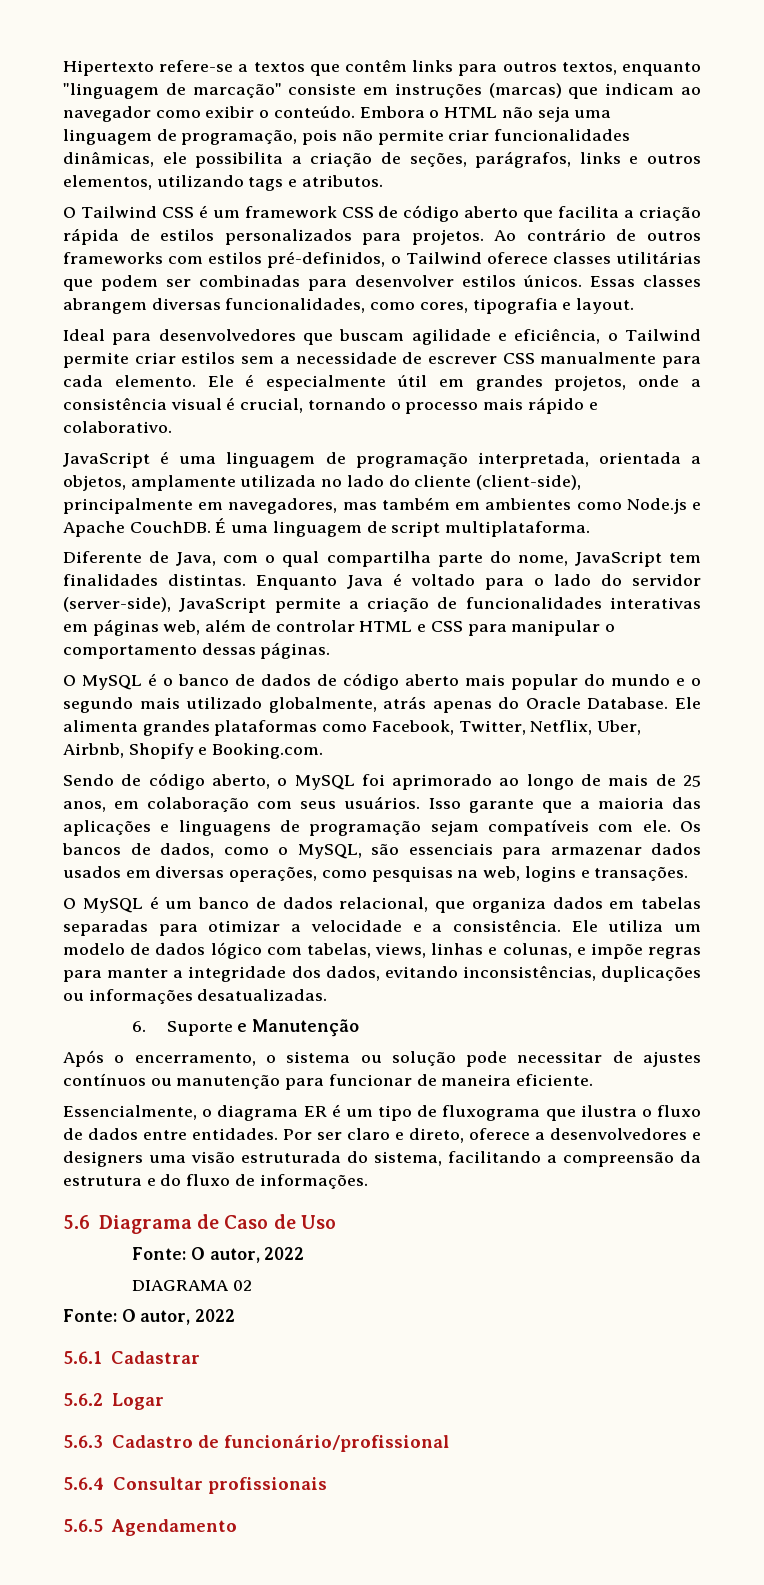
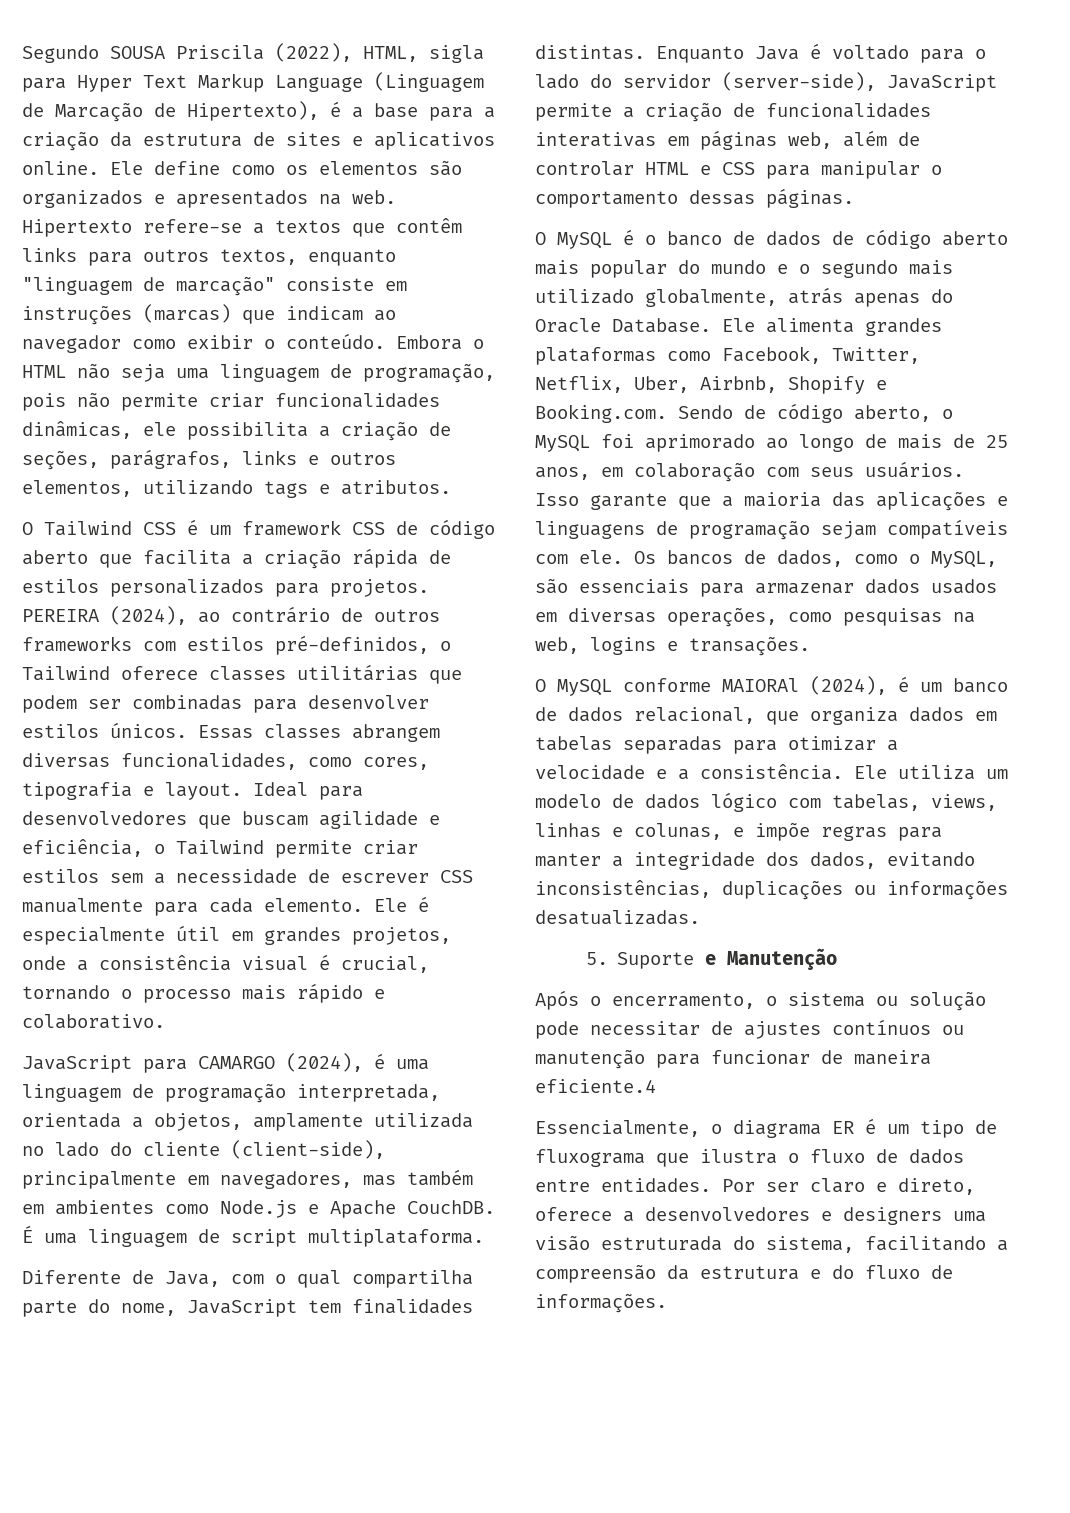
+ Segundo SOUSA Priscila (2022), HTML, sigla para Hyper Text Markup Language (Linguagem de Marcação de Hipertexto), é a base para a criação da estrutura de sites e aplicativos online. Ele define como os elementos são organizados e apresentados na web.
- Ao contrário de outros frameworks com estilos pré-definidos, o Tailwind oferece classes utilitárias que podem ser combinadas para desenvolver estilos únicos.
+ PEREIRA (2024), ao contrário de outros frameworks com estilos pré-definidos, o Tailwind oferece classes utilitárias que podem ser combinadas para desenvolver estilos únicos.
- Essas classes abrangem diversas funcionalidades, como cores, tipografia e layout.
- Ideal para desenvolvedores que buscam agilidade e eficiência, o Tailwind permite criar estilos sem a necessidade de escrever CSS manualmente para cada elemento.
+ Essas classes abrangem diversas funcionalidades, como cores, tipografia e layout. Ideal para desenvolvedores que buscam agilidade e eficiência, o Tailwind permite criar estilos sem a necessidade de escrever CSS manualmente para cada elemento.
- JavaScript é uma linguagem de programação interpretada, orientada a objetos, amplamente utilizada no lado do cliente (client-side), principalmente em navegadores, mas também em ambientes como Node.js e Apache CouchDB.
+ JavaScript para CAMARGO (2024), é uma linguagem de programação interpretada, orientada a objetos, amplamente utilizada no lado do cliente (client-side), principalmente em navegadores, mas também em ambientes como Node.js e Apache CouchDB.
- Ele alimenta grandes plataformas como Facebook, Twitter, Netflix, Uber, Airbnb, Shopify e Booking.com.
- Sendo de código aberto, o MySQL foi aprimorado ao longo de mais de 25 anos, em colaboração com seus usuários.
+ Ele alimenta grandes plataformas como Facebook, Twitter, Netflix, Uber, Airbnb, Shopify e Booking.com. Sendo de código aberto, o MySQL foi aprimorado ao longo de mais de 25 anos, em colaboração com seus usuários.
- O MySQL é um banco de dados relacional, que organiza dados em tabelas separadas para otimizar a velocidade e a consistência.
+ O MySQL conforme MAIORAl (2024), é um banco de dados relacional, que organiza dados em tabelas separadas para otimizar a velocidade e a consistência.
- 6. Suporte e Manutenção
+ 5. Suporte e Manutenção
- Após o encerramento, o sistema ou solução pode necessitar de ajustes contínuos ou manutenção para funcionar de maneira eficiente.
+ Após o encerramento, o sistema ou solução pode necessitar de ajustes contínuos ou manutenção para funcionar de maneira eficiente.4
- 5.6 Diagrama de Caso de Uso
- Fonte: O autor, 2022
- DIAGRAMA 02
- Fonte: O autor, 2022
- 5.6.1 Cadastrar
- 5.6.2 Logar
- 5.6.3 Cadastro de funcionário/profissional
- 5.6.4 Consultar profissionais
- 5.6.5 Agendamento

